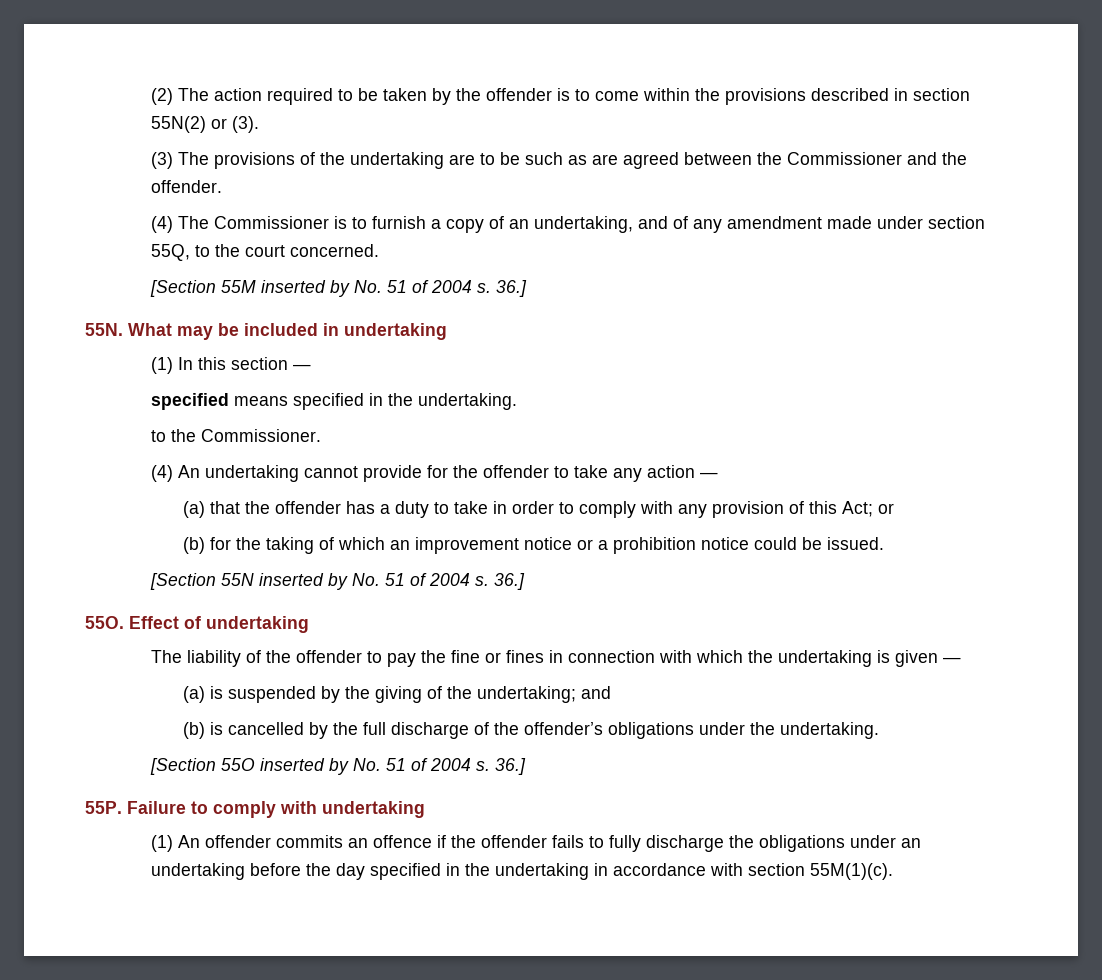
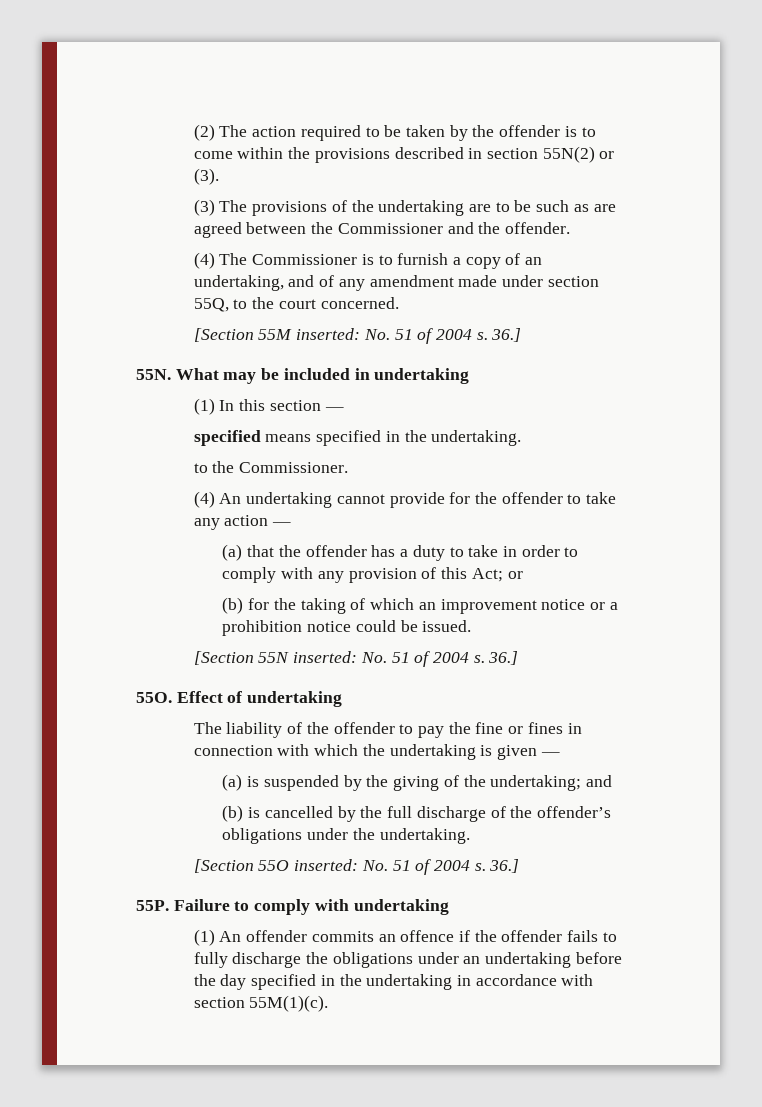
- [Section 55M inserted by No. 51 of 2004 s.
+ [Section 55M inserted: No. 51 of 2004 s.
- [Section 55N inserted by No. 51 of 2004 s.
+ [Section 55N inserted: No. 51 of 2004 s.
- [Section 55O inserted by No. 51 of 2004 s.
+ [Section 55O inserted: No. 51 of 2004 s.

